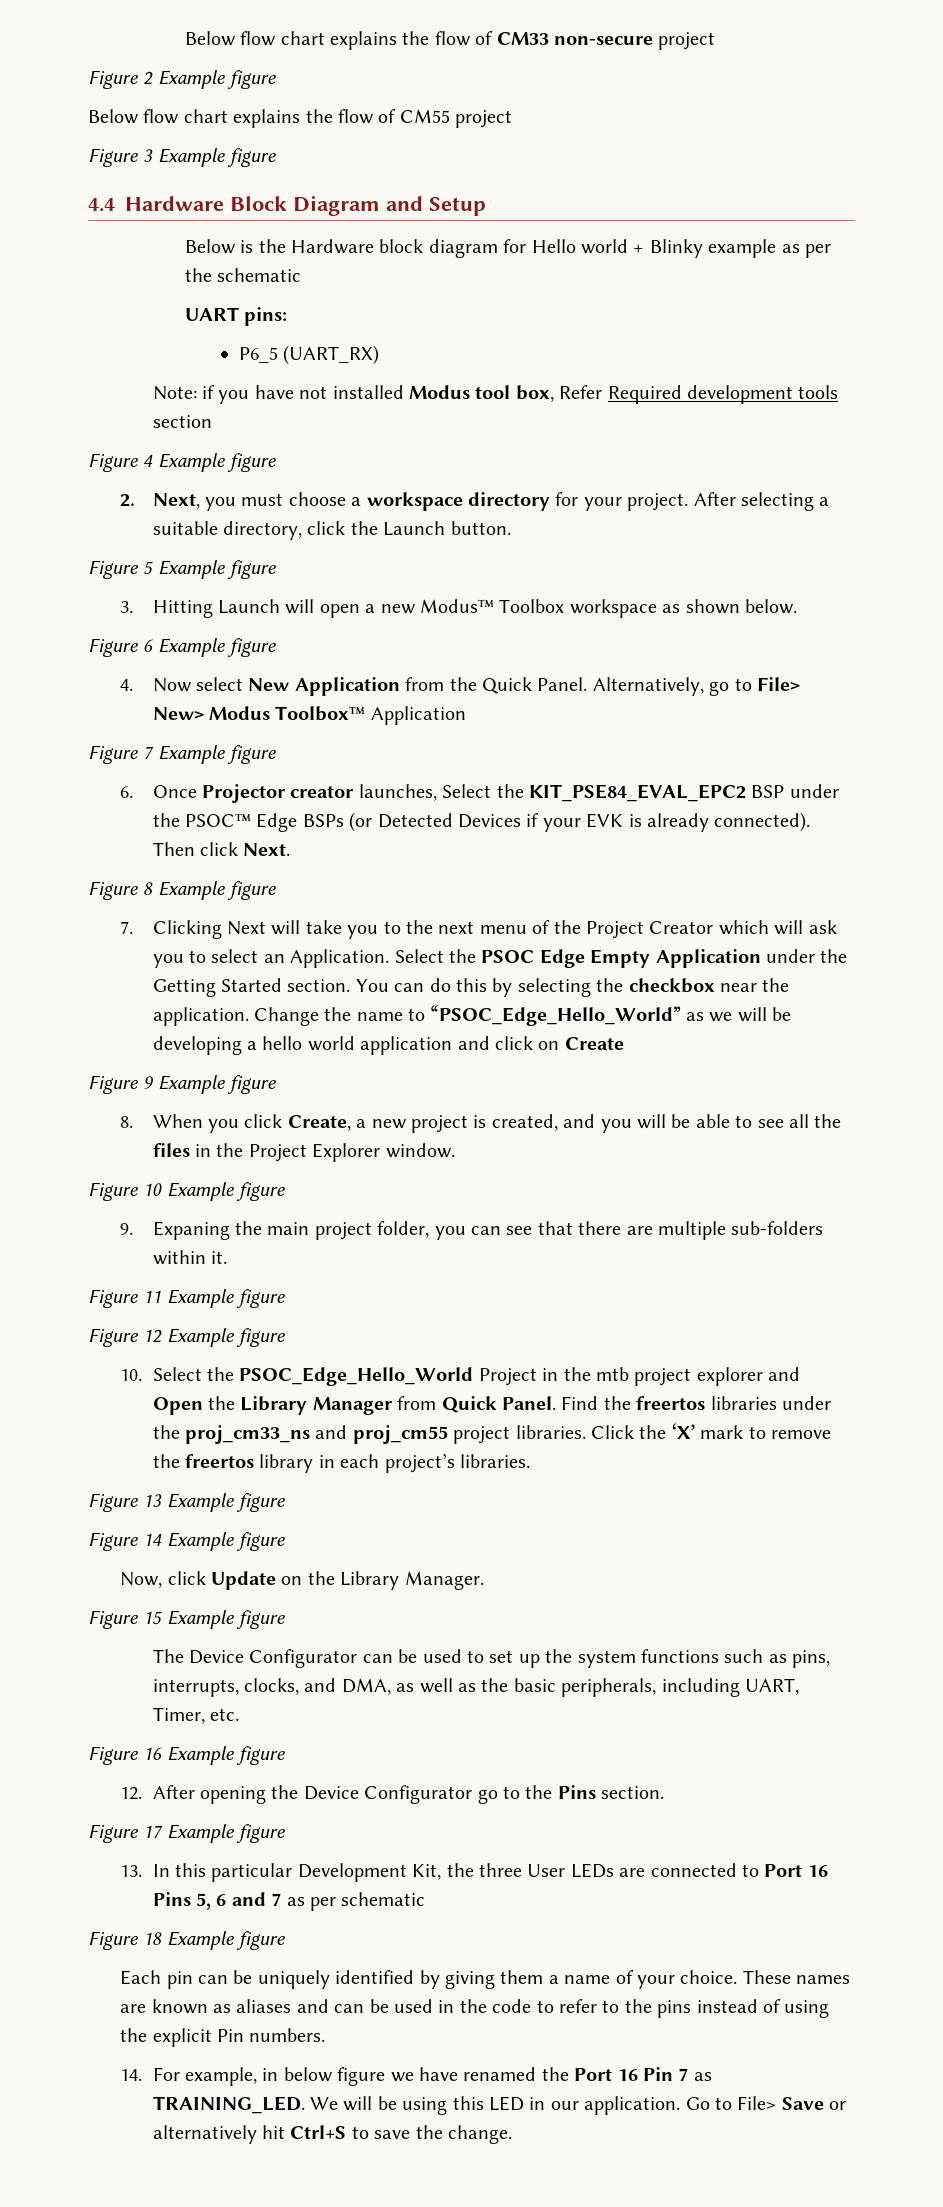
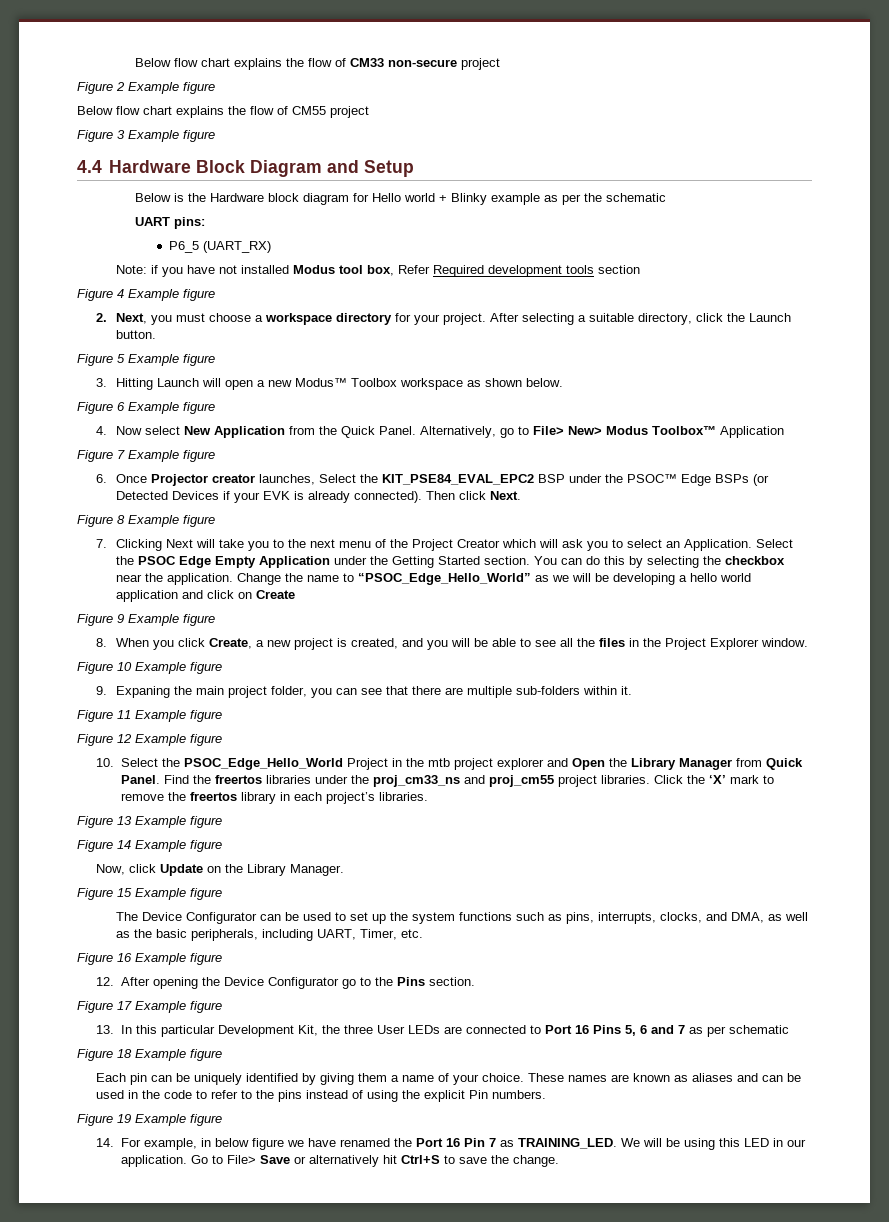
+ Figure 19 Example figure

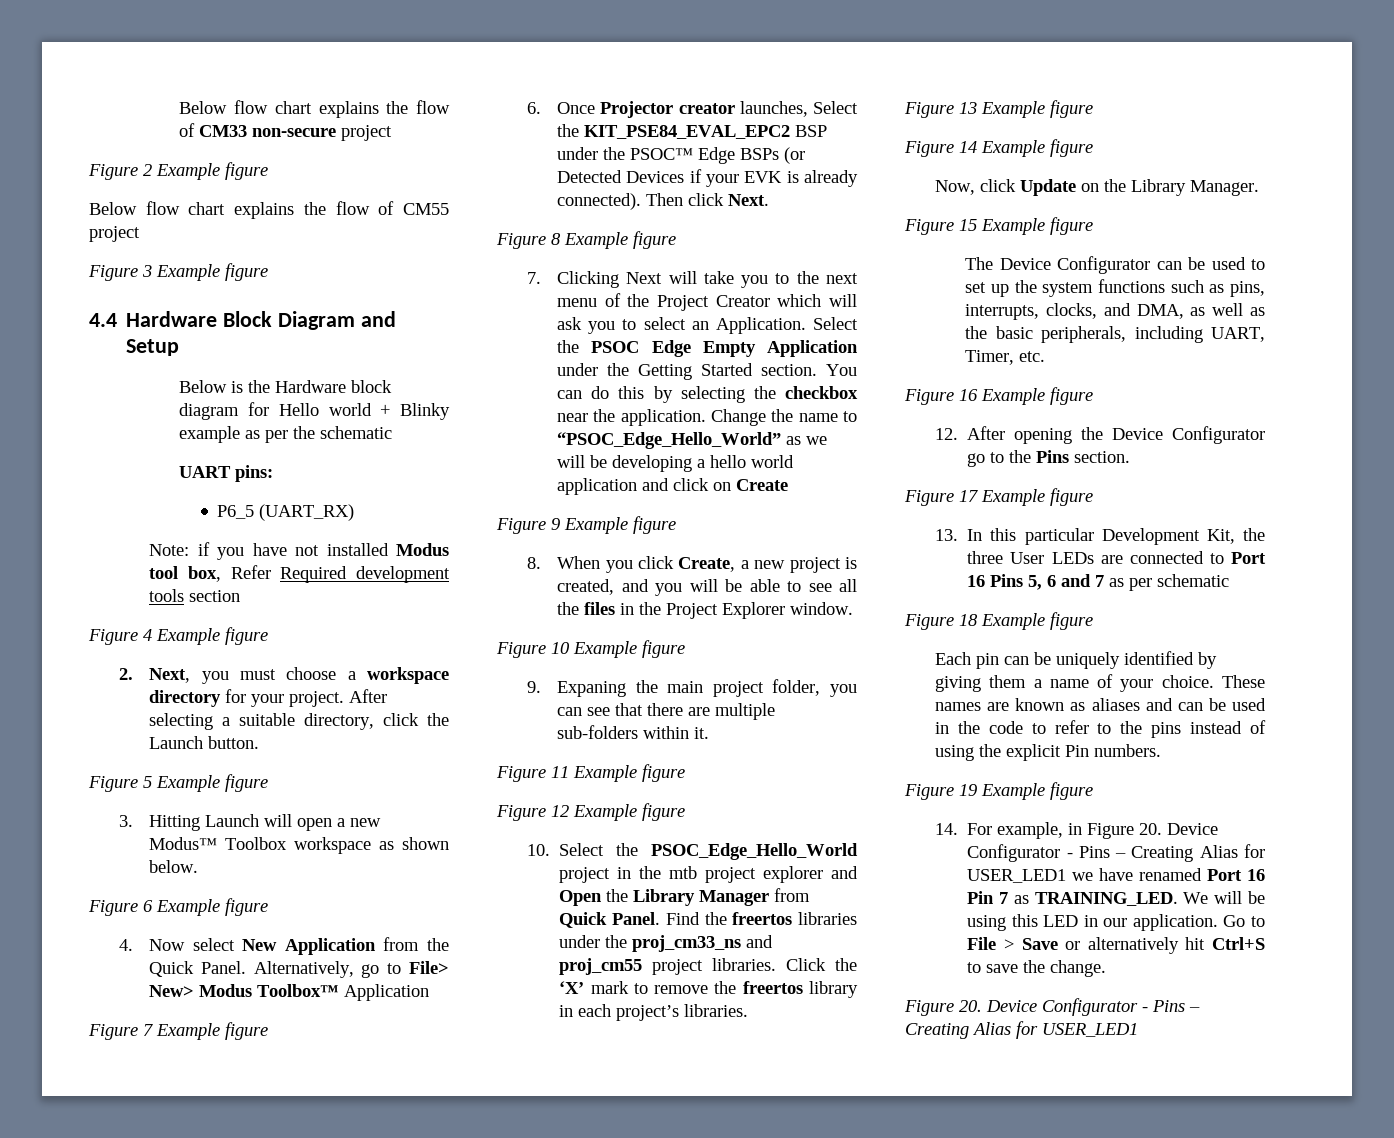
- 10. Select the PSOC_Edge_Hello_World Project in the mtb project explorer and Open the Library Manager from Quick Panel.
+ 10. Select the PSOC_Edge_Hello_World project in the mtb project explorer and Open the Library Manager from Quick Panel.
- 14. For example, in below figure we have renamed the Port 16 Pin 7 as TRAINING_LED.
+ 14. For example, in Figure 20. Device Configurator - Pins – Creating Alias for USER_LED1 we have renamed Port 16 Pin 7 as TRAINING_LED.
- Go to File> Save or alternatively hit Ctrl+S to save the change.
+ Go to File > Save or alternatively hit Ctrl+S to save the change.
+ Figure 20. Device Configurator - Pins – Creating Alias for USER_LED1

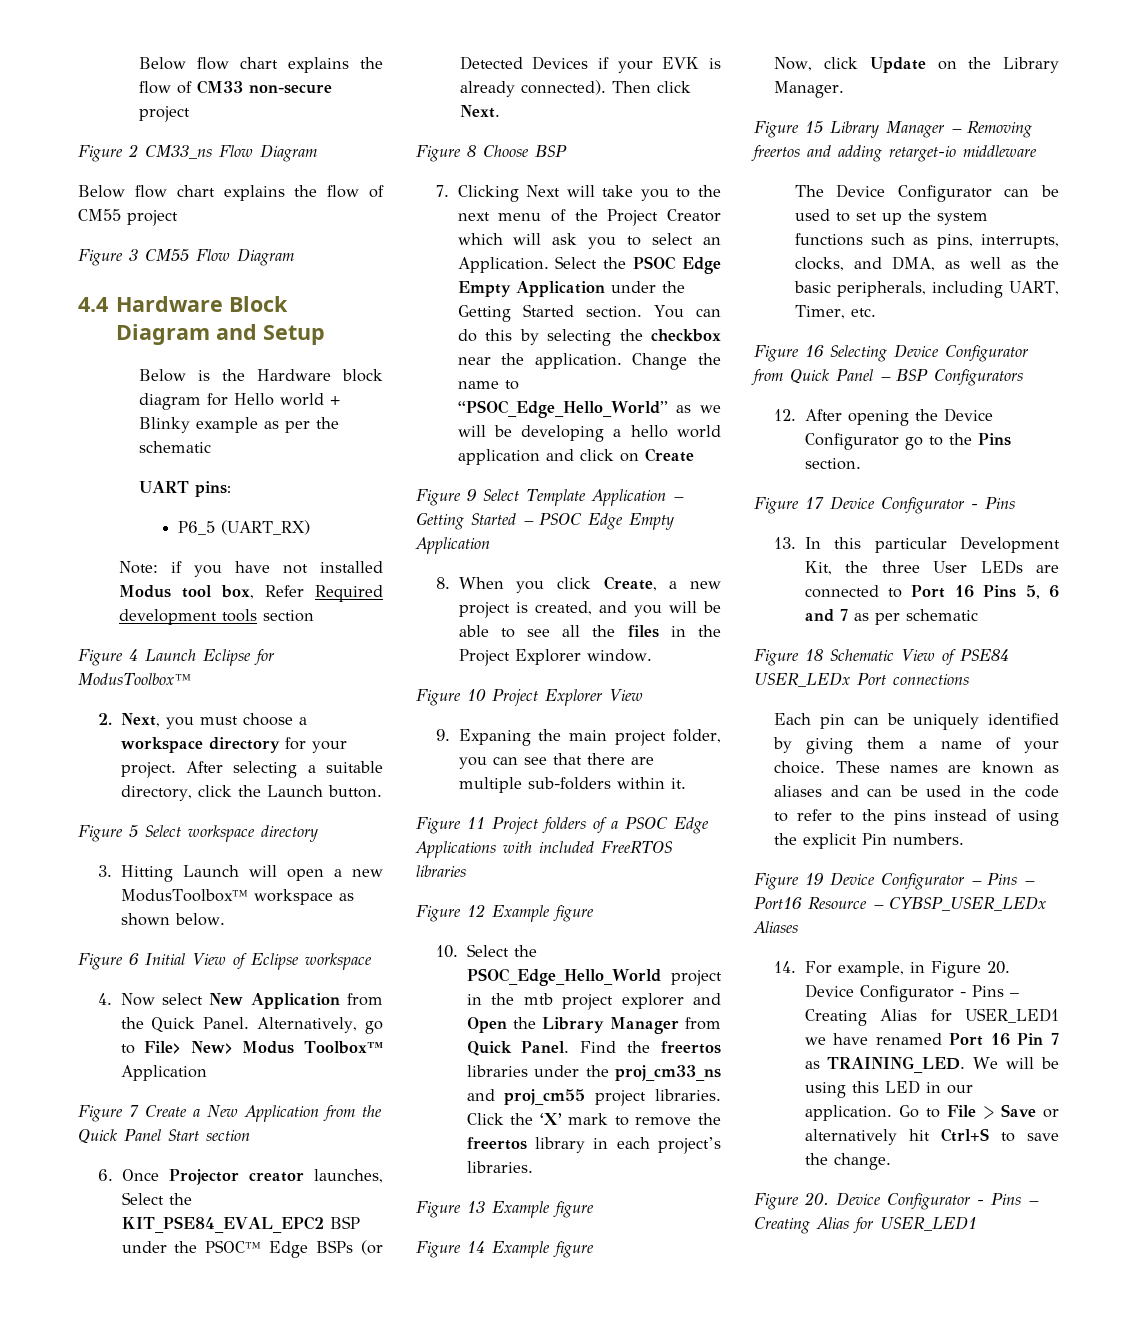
- Figure 2 Example figure
+ Figure 2 CM33_ns Flow Diagram
- Figure 3 Example figure
+ Figure 3 CM55 Flow Diagram
- Figure 4 Example figure
+ Figure 4 Launch Eclipse for ModusToolbox™
- Figure 5 Example figure
+ Figure 5 Select workspace directory
- 3. Hitting Launch will open a new Modus™ Toolbox workspace as shown below.
+ 3. Hitting Launch will open a new ModusToolbox™ workspace as shown below.
- Figure 6 Example figure
+ Figure 6 Initial View of Eclipse workspace
- Figure 7 Example figure
+ Figure 7 Create a New Application from the Quick Panel Start section
- Figure 8 Example figure
+ Figure 8 Choose BSP
- Figure 9 Example figure
+ Figure 9 Select Template Application – Getting Started – PSOC Edge Empty Application
- Figure 10 Example figure
+ Figure 10 Project Explorer View
- Figure 11 Example figure
+ Figure 11 Project folders of a PSOC Edge Applications with included FreeRTOS libraries
- Figure 15 Example figure
+ Figure 15 Library Manager – Removing freertos and adding retarget-io middleware
- Figure 16 Example figure
+ Figure 16 Selecting Device Configurator from Quick Panel – BSP Configurators
- Figure 17 Example figure
+ Figure 17 Device Configurator - Pins
- Figure 18 Example figure
+ Figure 18 Schematic View of PSE84 USER_LEDx Port connections
- Figure 19 Example figure
+ Figure 19 Device Configurator – Pins – Port16 Resource – CYBSP_USER_LEDx Aliases

